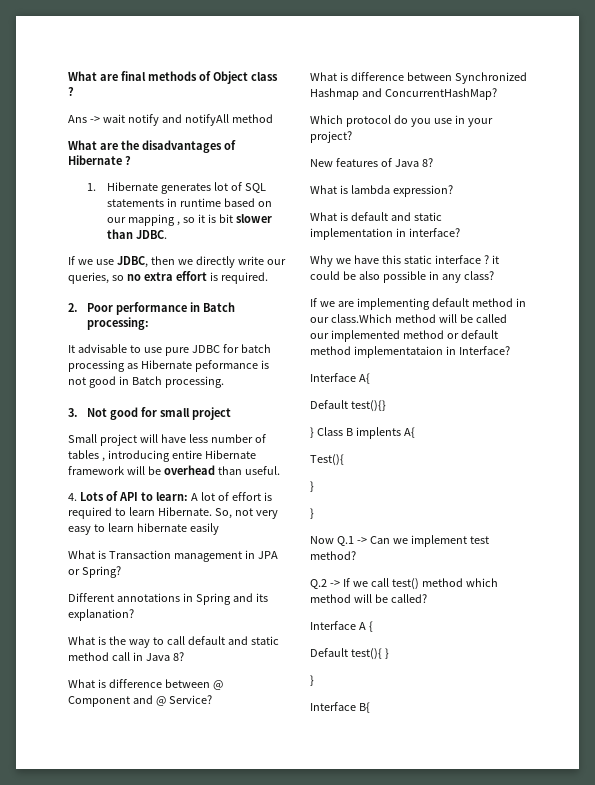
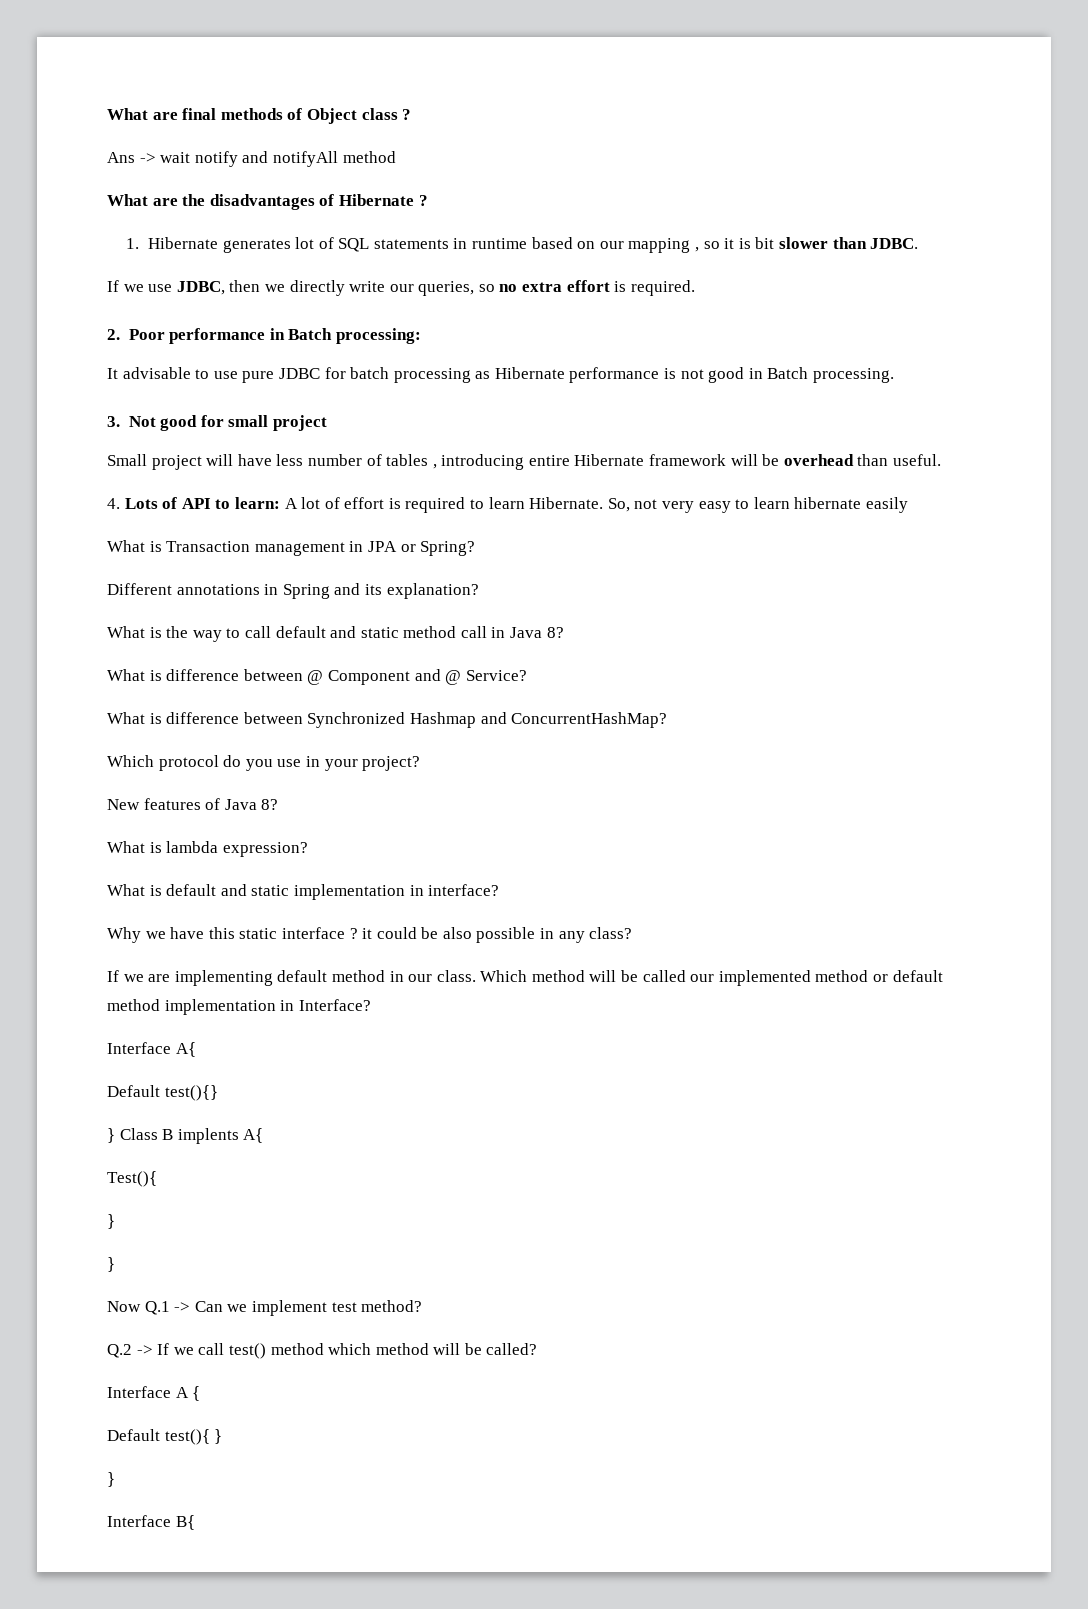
- It advisable to use pure JDBC for batch processing as Hibernate peformance is not good in Batch processing.
+ It advisable to use pure JDBC for batch processing as Hibernate performance is not good in Batch processing.
- If we are implementing default method in our class.Which method will be called our implemented method or default method implementataion in Interface?
+ If we are implementing default method in our class. Which method will be called our implemented method or default method implementation in Interface?

